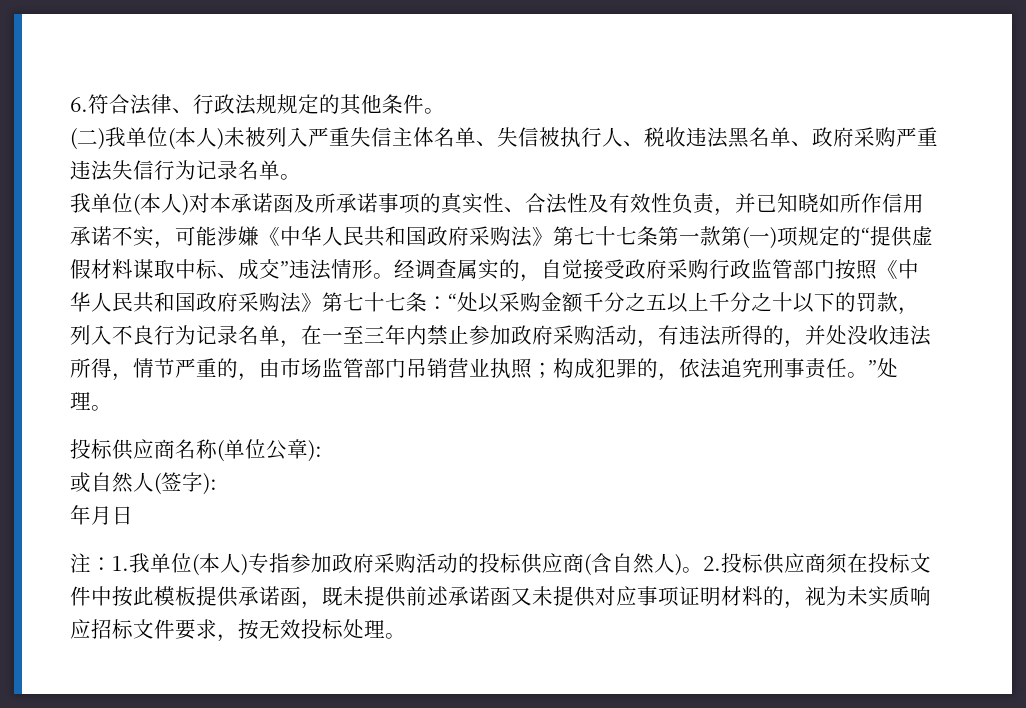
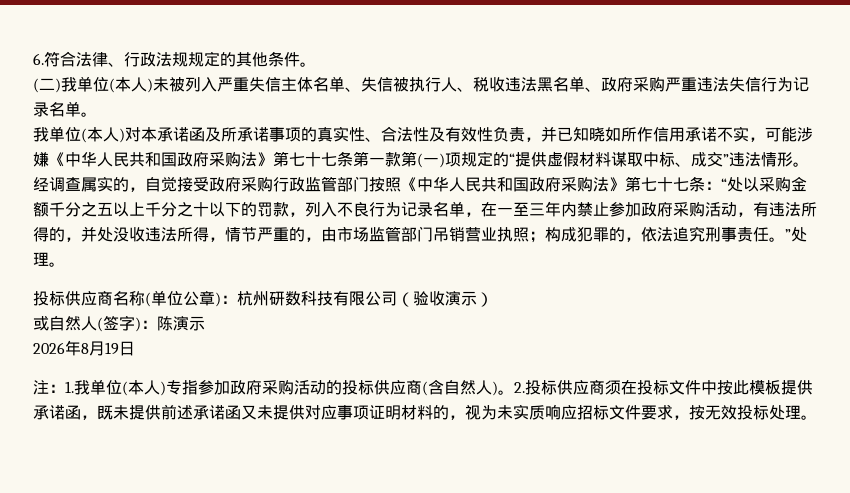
- 投标供应商名称(单位公章):
- 或自然人(签字):
- 年月日
+ 投标供应商名称(单位公章)：杭州研数科技有限公司（验收演示）
+ 或自然人(签字)：陈演示
+ 2026年8月19日

